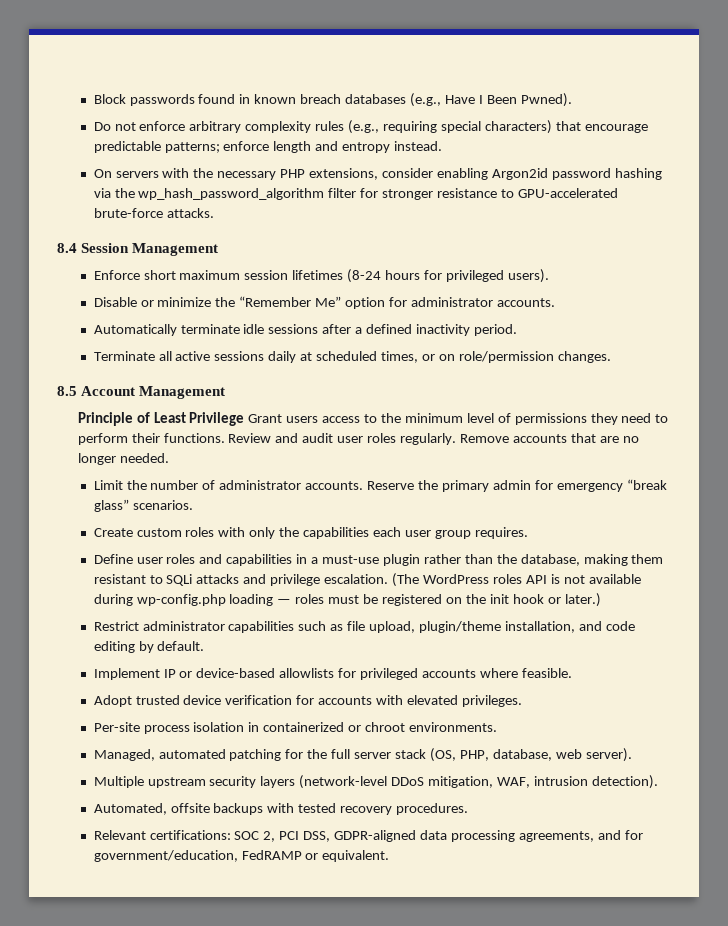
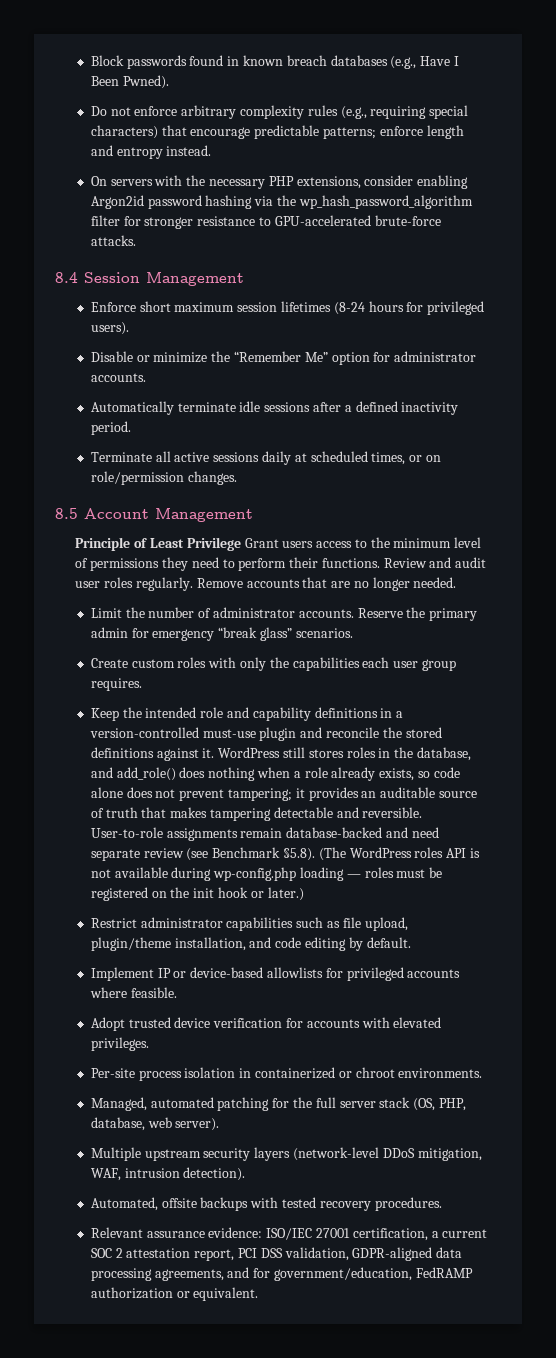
- Define user roles and capabilities in a must-use plugin rather than the database, making them resistant to SQLi attacks and privilege escalation. (The WordPress roles API is not available during wp-config.php loading — roles must be registered on the init hook or later.)
+ Keep the intended role and capability definitions in a version-controlled must-use plugin and reconcile the stored definitions against it. WordPress still stores roles in the database, and add_role() does nothing when a role already exists, so code alone does not prevent tampering; it provides an auditable source of truth that makes tampering detectable and reversible. User-to-role assignments remain database-backed and need separate review (see Benchmark §5.8). (The WordPress roles API is not available during wp-config.php loading — roles must be registered on the init hook or later.)
- Relevant certifications: SOC 2, PCI DSS, GDPR-aligned data processing agreements, and for government/education, FedRAMP or equivalent.
+ Relevant assurance evidence: ISO/IEC 27001 certification, a current SOC 2 attestation report, PCI DSS validation, GDPR-aligned data processing agreements, and for government/education, FedRAMP authorization or equivalent.

